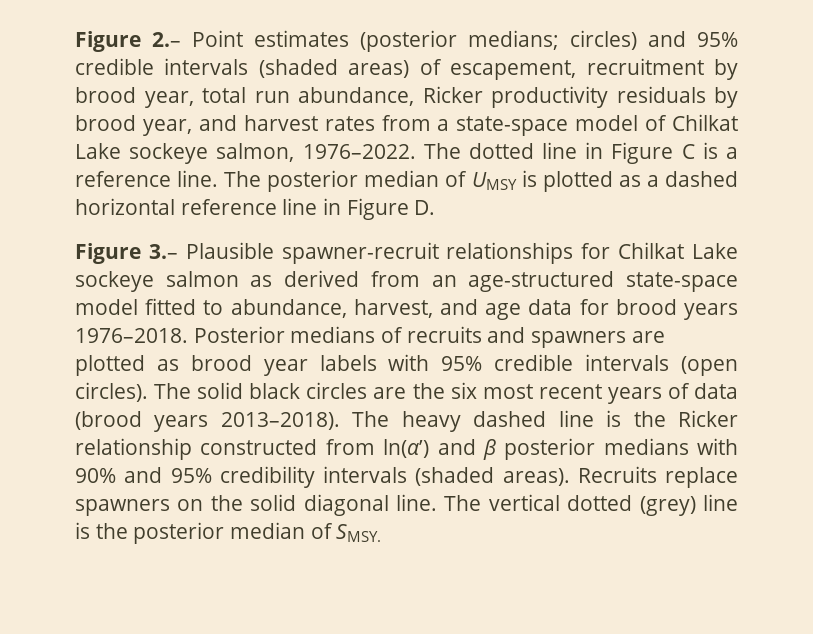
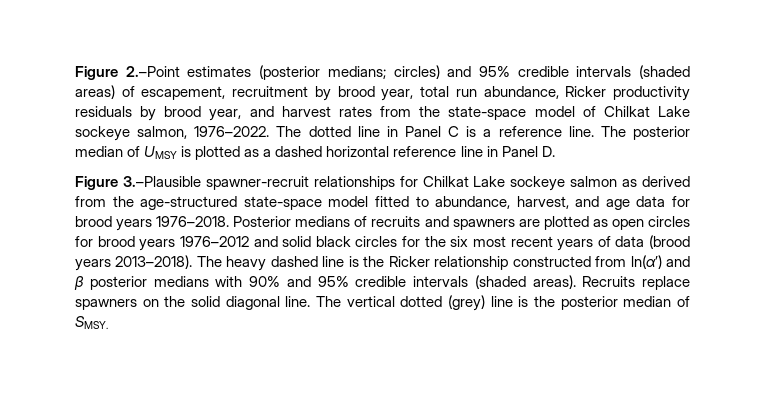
- Figure 2.– Point estimates (posterior medians; circles) and 95% credible intervals (shaded areas) of escapement, recruitment by brood year, total run abundance, Ricker productivity residuals by brood year, and harvest rates from a state-space model of Chilkat Lake sockeye salmon, 1976–2022.
+ Figure 2.–Point estimates (posterior medians; circles) and 95% credible intervals (shaded areas) of escapement, recruitment by brood year, total run abundance, Ricker productivity residuals by brood year, and harvest rates from the state-space model of Chilkat Lake sockeye salmon, 1976–2022.
- The dotted line in Figure C is a reference line.
+ The dotted line in Panel C is a reference line.
- The posterior median of UMSY is plotted as a dashed horizontal reference line in Figure D.
+ The posterior median of UMSY is plotted as a dashed horizontal reference line in Panel D.
- Figure 3.– Plausible spawner-recruit relationships for Chilkat Lake sockeye salmon as derived from an age-structured state-space model fitted to abundance, harvest, and age data for brood years 1976–2018.
+ Figure 3.–Plausible spawner-recruit relationships for Chilkat Lake sockeye salmon as derived from the age-structured state-space model fitted to abundance, harvest, and age data for brood years 1976–2018.
- Posterior medians of recruits and spawners are plotted as brood year labels with 95% credible intervals (open circles). The solid black circles are the six most recent years of data (brood years 2013–2018).
+ Posterior medians of recruits and spawners are plotted as open circles for brood years 1976–2012 and solid black circles for the six most recent years of data (brood years 2013–2018).
- The heavy dashed line is the Ricker relationship constructed from ln(α’) and β posterior medians with 90% and 95% credibility intervals (shaded areas).
+ The heavy dashed line is the Ricker relationship constructed from ln(α’) and β posterior medians with 90% and 95% credible intervals (shaded areas).

